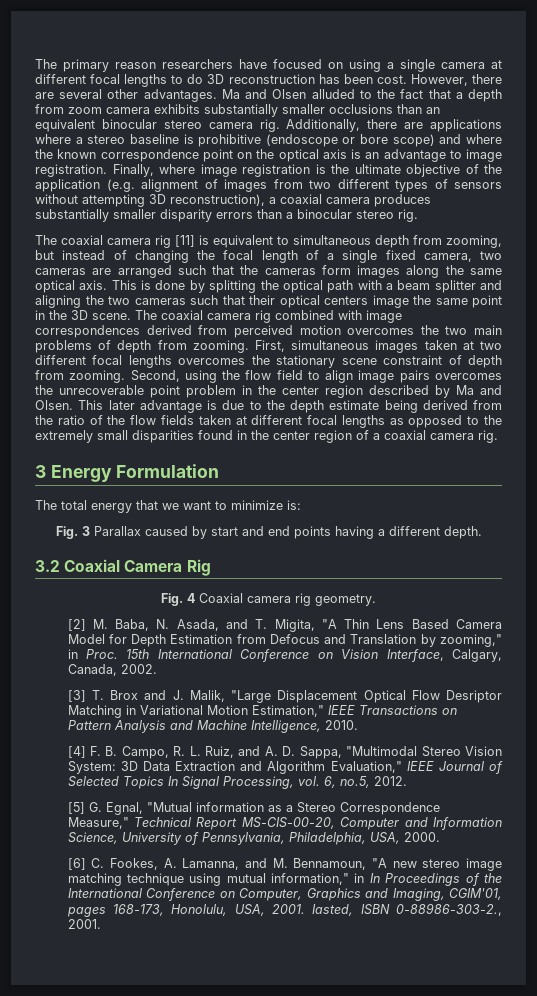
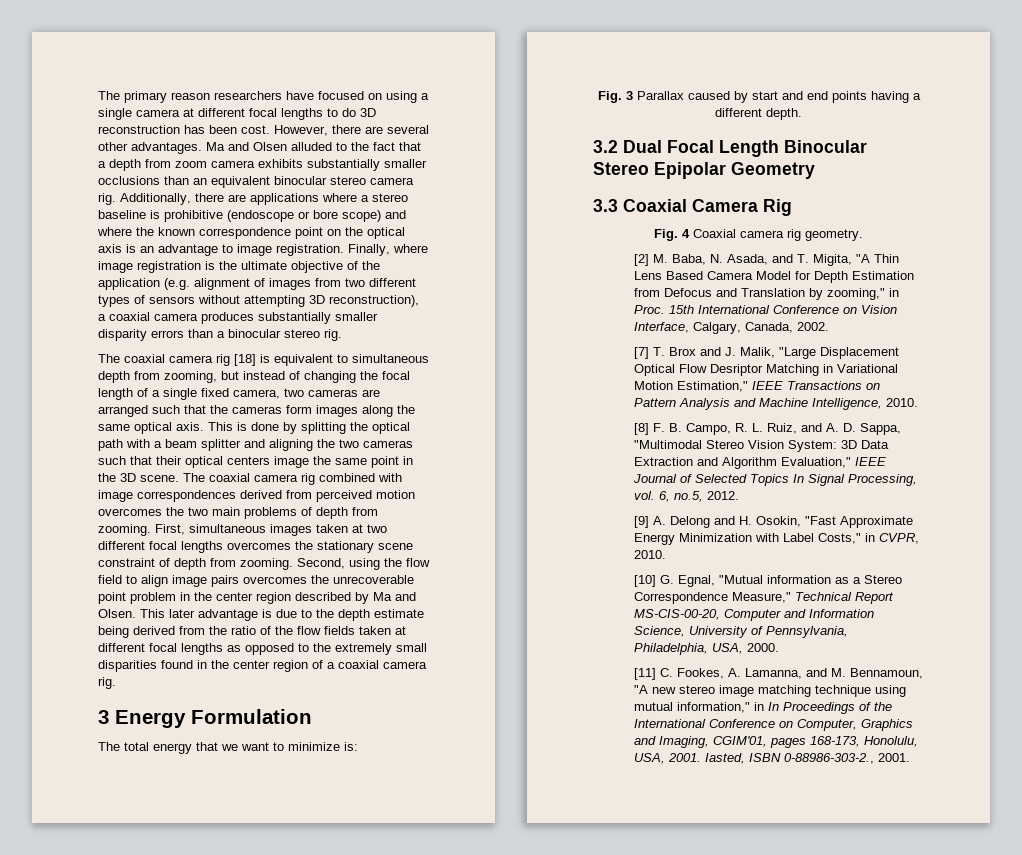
- The coaxial camera rig [11] is equivalent to simultaneous depth from zooming, but instead of changing the focal length of a single fixed camera, two cameras are arranged such that the cameras form images along the same optical axis.
+ The coaxial camera rig [18] is equivalent to simultaneous depth from zooming, but instead of changing the focal length of a single fixed camera, two cameras are arranged such that the cameras form images along the same optical axis.
- 3.2 Coaxial Camera Rig
+ 3.2 Dual Focal Length Binocular Stereo Epipolar Geometry
+ 3.3 Coaxial Camera Rig
- [3] T. Brox and J. Malik, "Large Displacement Optical Flow Desriptor Matching in Variational Motion Estimation," IEEE Transactions on Pattern Analysis and Machine Intelligence, 2010.
+ [7] T. Brox and J. Malik, "Large Displacement Optical Flow Desriptor Matching in Variational Motion Estimation," IEEE Transactions on Pattern Analysis and Machine Intelligence, 2010.
- [4] F. B. Campo, R. L. Ruiz, and A. D. Sappa, "Multimodal Stereo Vision System: 3D Data Extraction and Algorithm Evaluation," IEEE Journal of Selected Topics In Signal Processing, vol. 6, no.5, 2012.
+ [8] F. B. Campo, R. L. Ruiz, and A. D. Sappa, "Multimodal Stereo Vision System: 3D Data Extraction and Algorithm Evaluation," IEEE Journal of Selected Topics In Signal Processing, vol. 6, no.5, 2012.
- [5] G. Egnal, "Mutual information as a Stereo Correspondence Measure," Technical Report MS-CIS-00-20, Computer and Information Science, University of Pennsylvania, Philadelphia, USA, 2000.
+ [9] A. Delong and H. Osokin, "Fast Approximate Energy Minimization with Label Costs," in CVPR, 2010.
+ [10] G. Egnal, "Mutual information as a Stereo Correspondence Measure," Technical Report MS-CIS-00-20, Computer and Information Science, University of Pennsylvania, Philadelphia, USA, 2000.
- [6] C. Fookes, A. Lamanna, and M. Bennamoun, "A new stereo image matching technique using mutual information," in In Proceedings of the International Conference on Computer, Graphics and Imaging, CGIM'01, pages 168-173, Honolulu, USA, 2001.
+ [11] C. Fookes, A. Lamanna, and M. Bennamoun, "A new stereo image matching technique using mutual information," in In Proceedings of the International Conference on Computer, Graphics and Imaging, CGIM'01, pages 168-173, Honolulu, USA, 2001.

